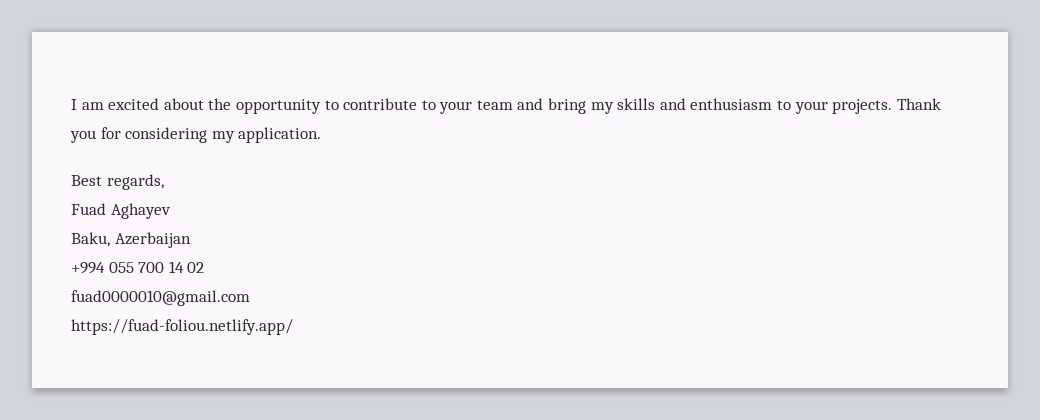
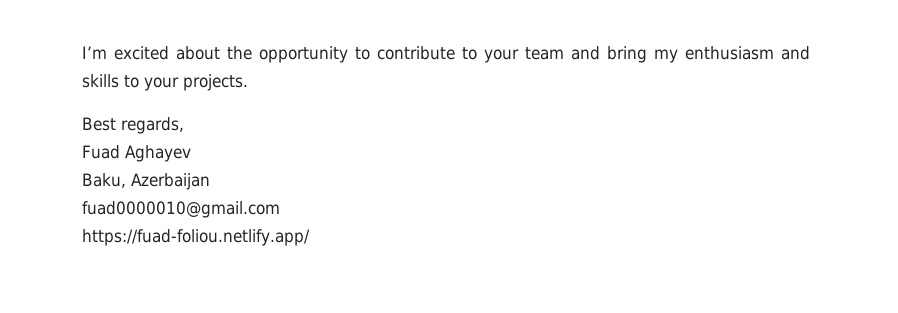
- I am excited about the opportunity to contribute to your team and bring my skills and enthusiasm to your projects. Thank you for considering my application.
+ I’m excited about the opportunity to contribute to your team and bring my enthusiasm and skills to your projects.
- +994 055 700 14 02

